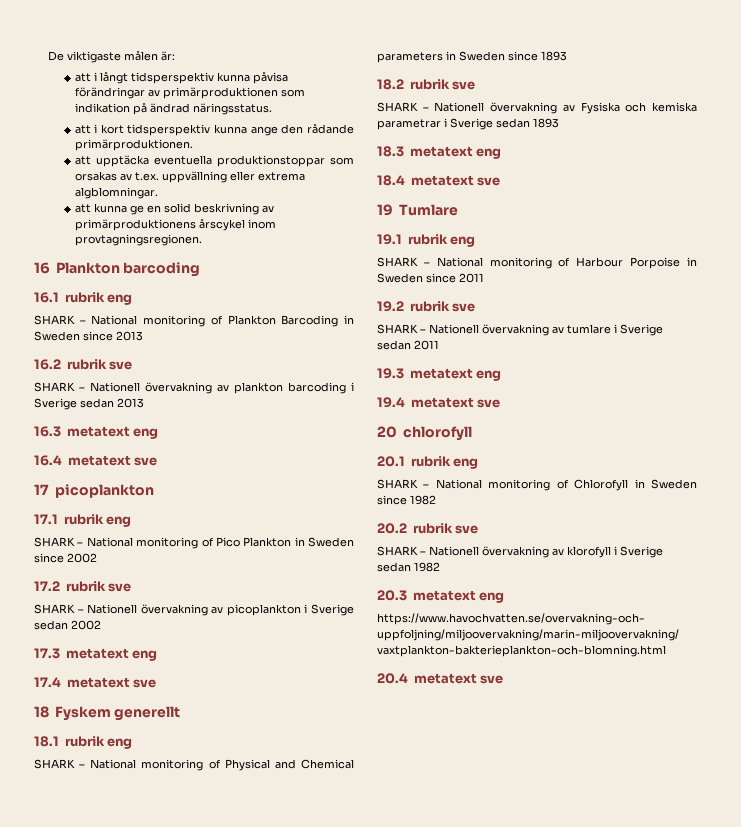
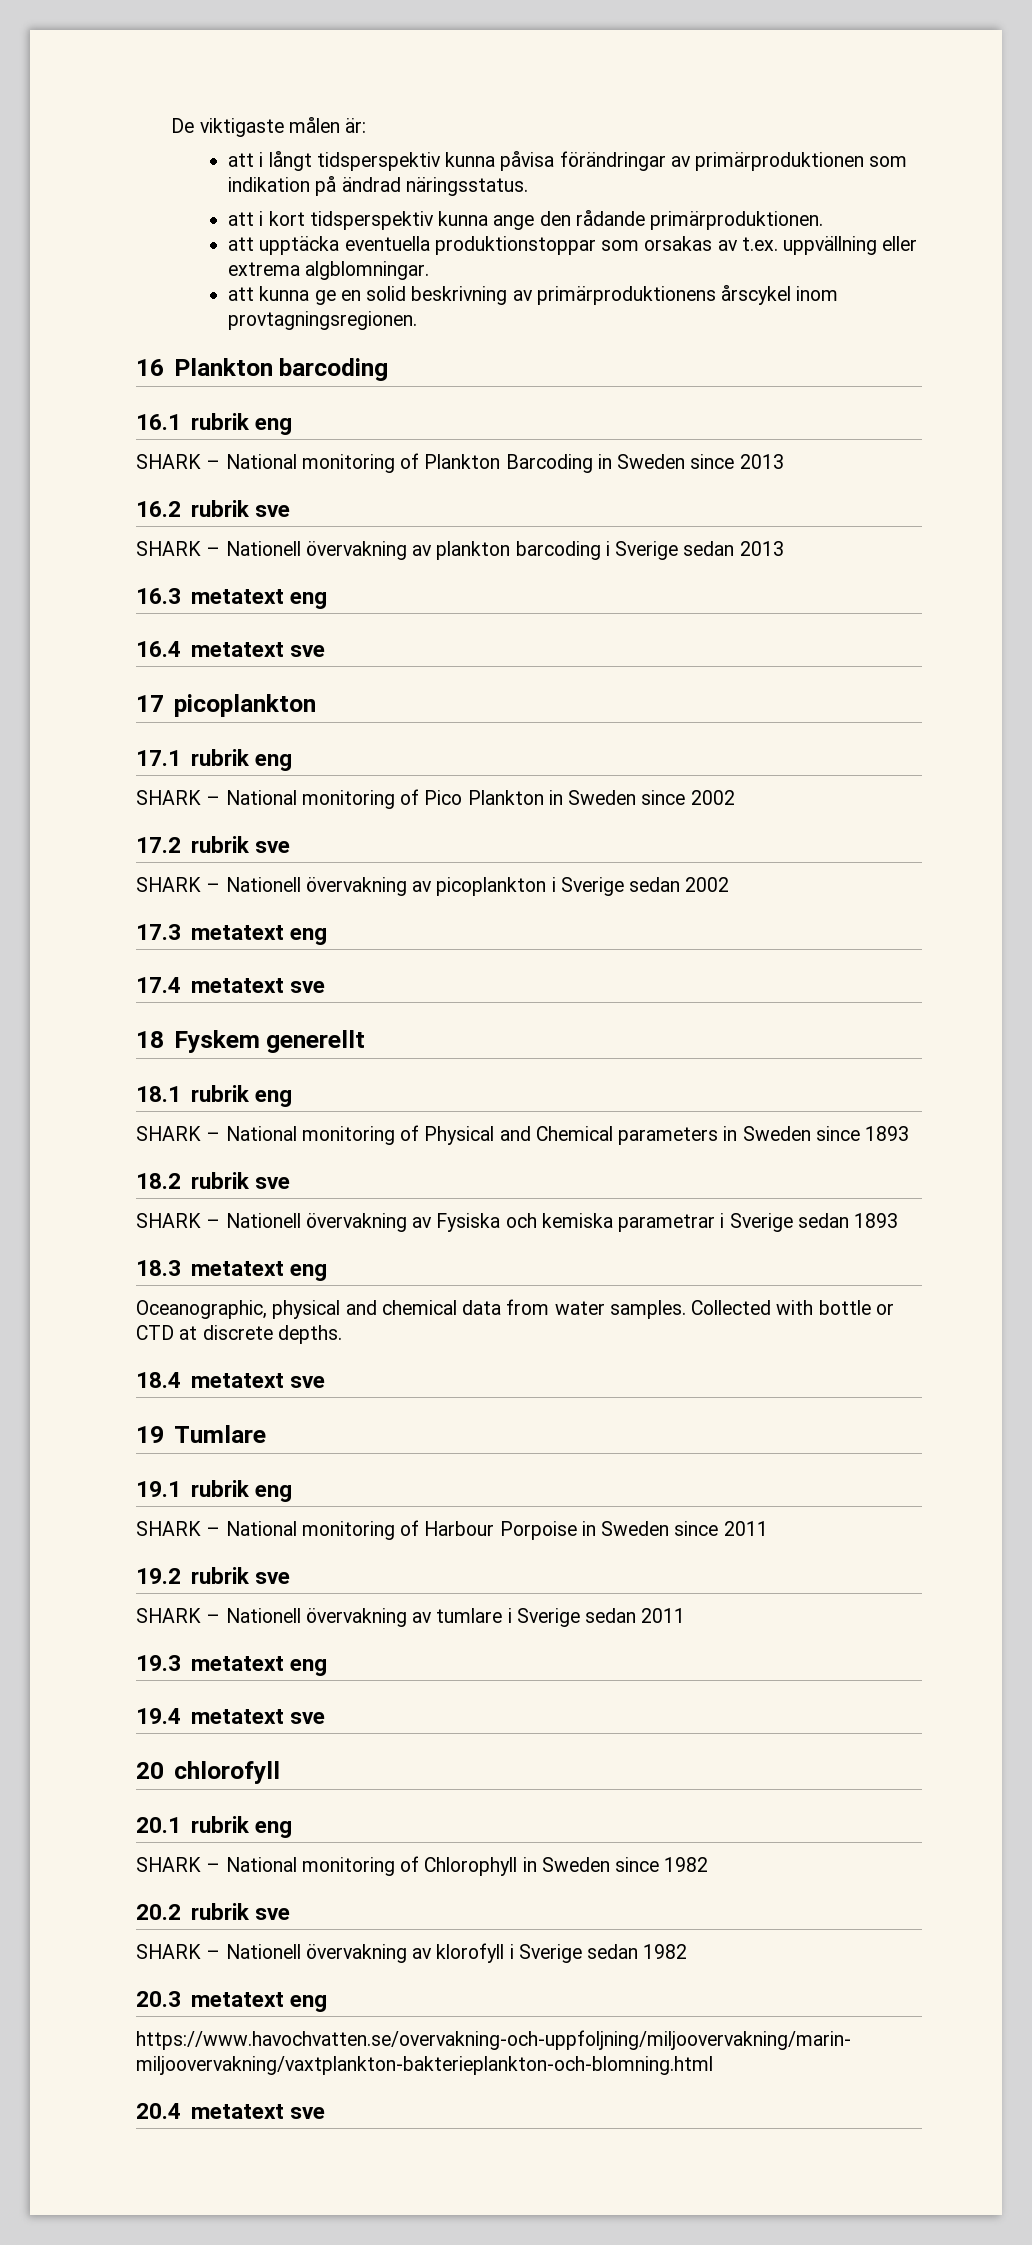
+ Oceanographic, physical and chemical data from water samples. Collected with bottle or CTD at discrete depths.
- SHARK – National monitoring of Chlorofyll in Sweden since 1982
+ SHARK – National monitoring of Chlorophyll in Sweden since 1982

